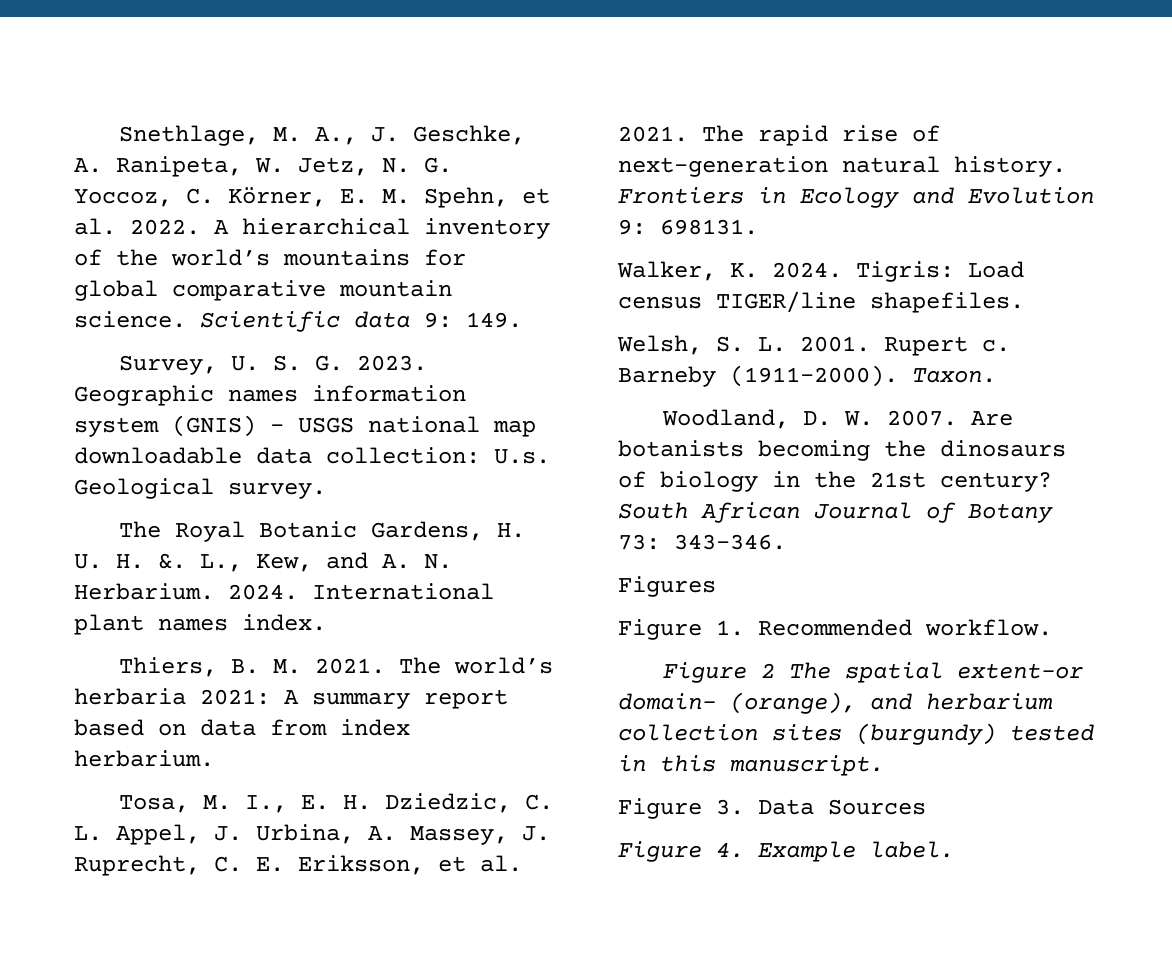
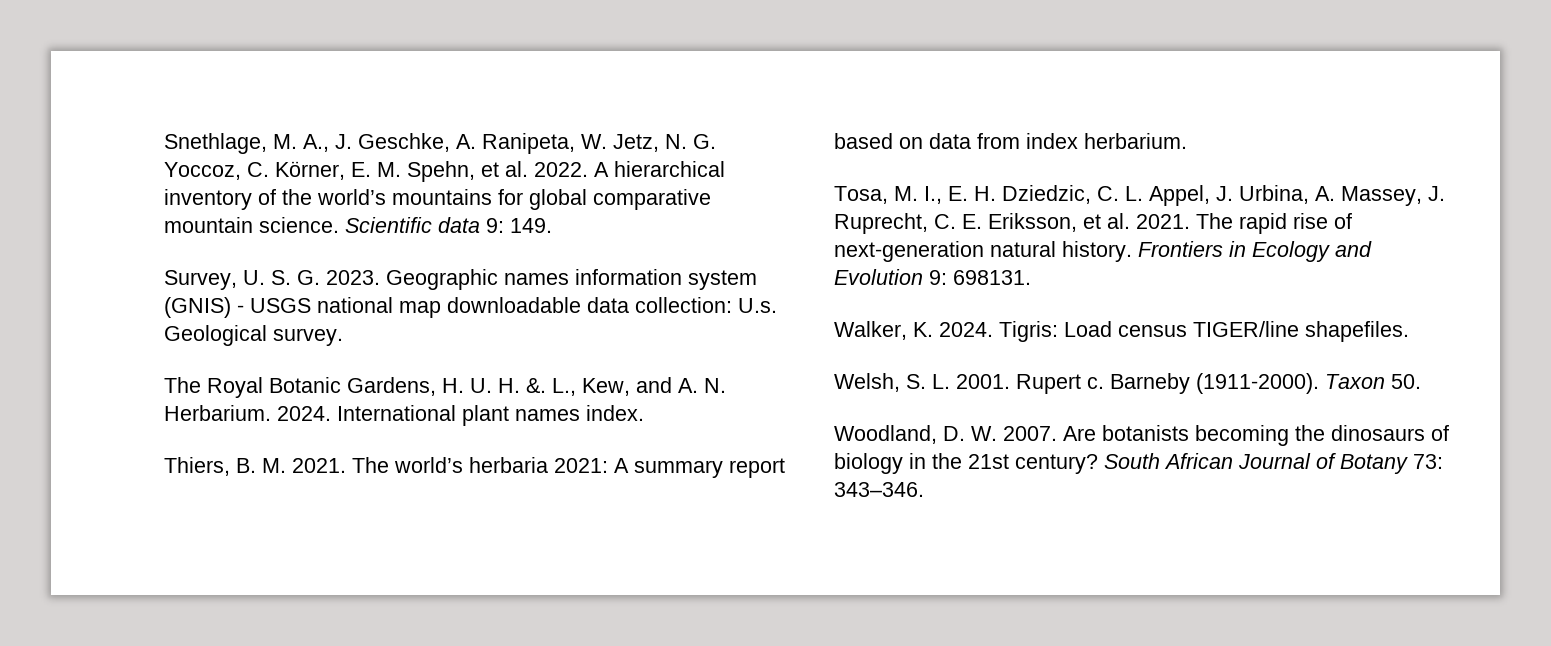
- Taxon.
+ Taxon 50.
- Figures
- Figure 1. Recommended workflow.
- Figure 2 The spatial extent-or domain- (orange), and herbarium collection sites (burgundy) tested in this manuscript.
- Figure 3. Data Sources
- Figure 4. Example label.

